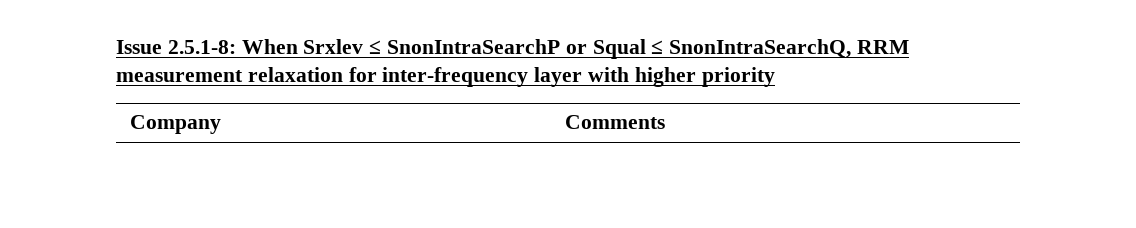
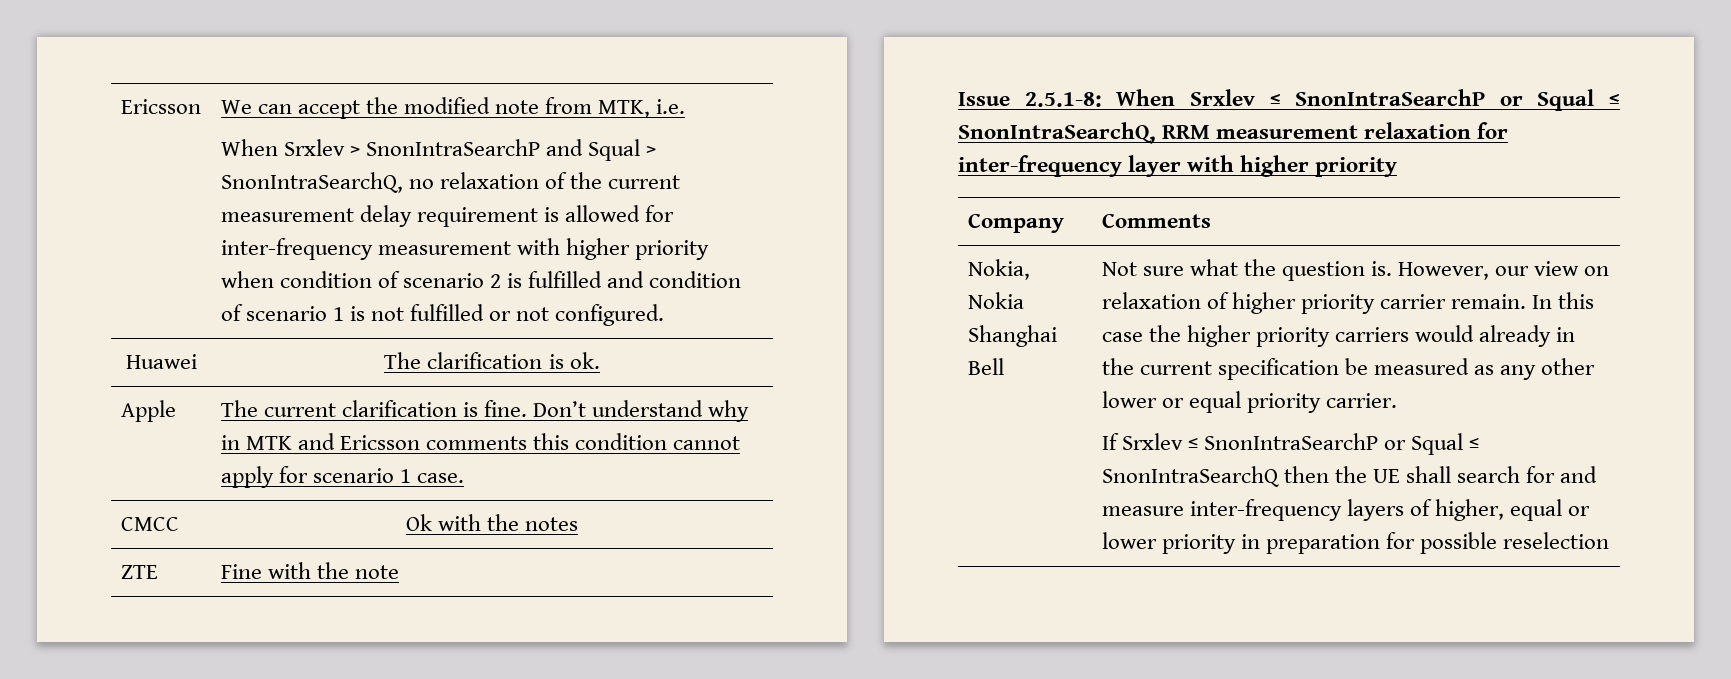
+ Ericsson | We can accept the modified note from MTK, i.e.
+ When Srxlev > SnonIntraSearchP and Squal > SnonIntraSearchQ, no relaxation of the current measurement delay requirement is allowed for inter-frequency measurement with higher priority when condition of scenario 2 is fulfilled and condition of scenario 1 is not fulfilled or not configured.
+ Huawei | The clarification is ok.
+ Apple | The current clarification is fine. Don’t understand why in MTK and Ericsson comments this condition cannot apply for scenario 1 case.
+ CMCC | Ok with the notes
+ ZTE | Fine with the note
+ Nokia, Nokia Shanghai Bell | Not sure what the question is. However, our view on relaxation of higher priority carrier remain. In this case the higher priority carriers would already in the current specification be measured as any other lower or equal priority carrier.
+ If Srxlev ≤ SnonIntraSearchP or Squal ≤ SnonIntraSearchQ then the UE shall search for and measure inter-frequency layers of higher, equal or lower priority in preparation for possible reselection

